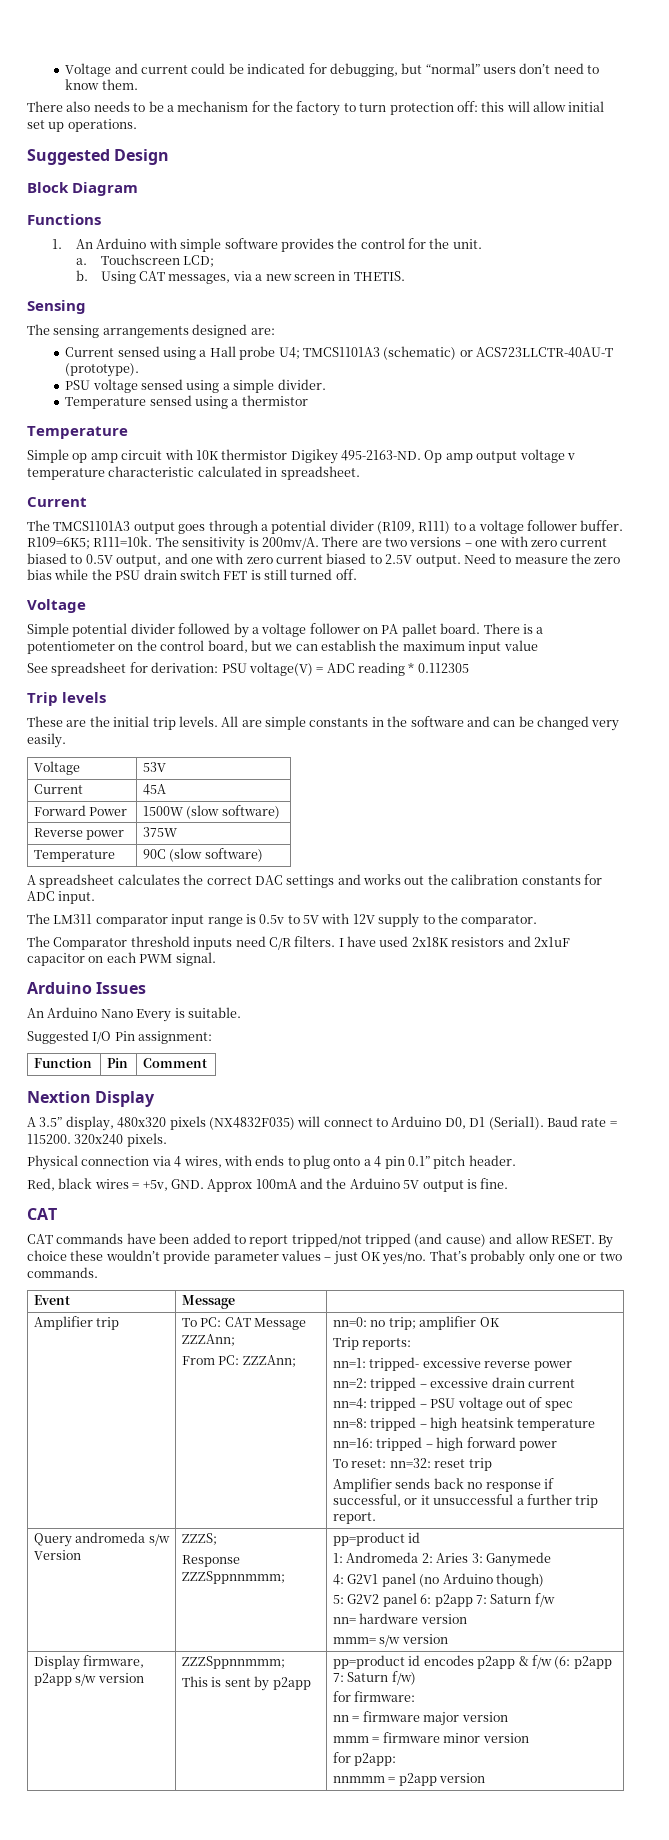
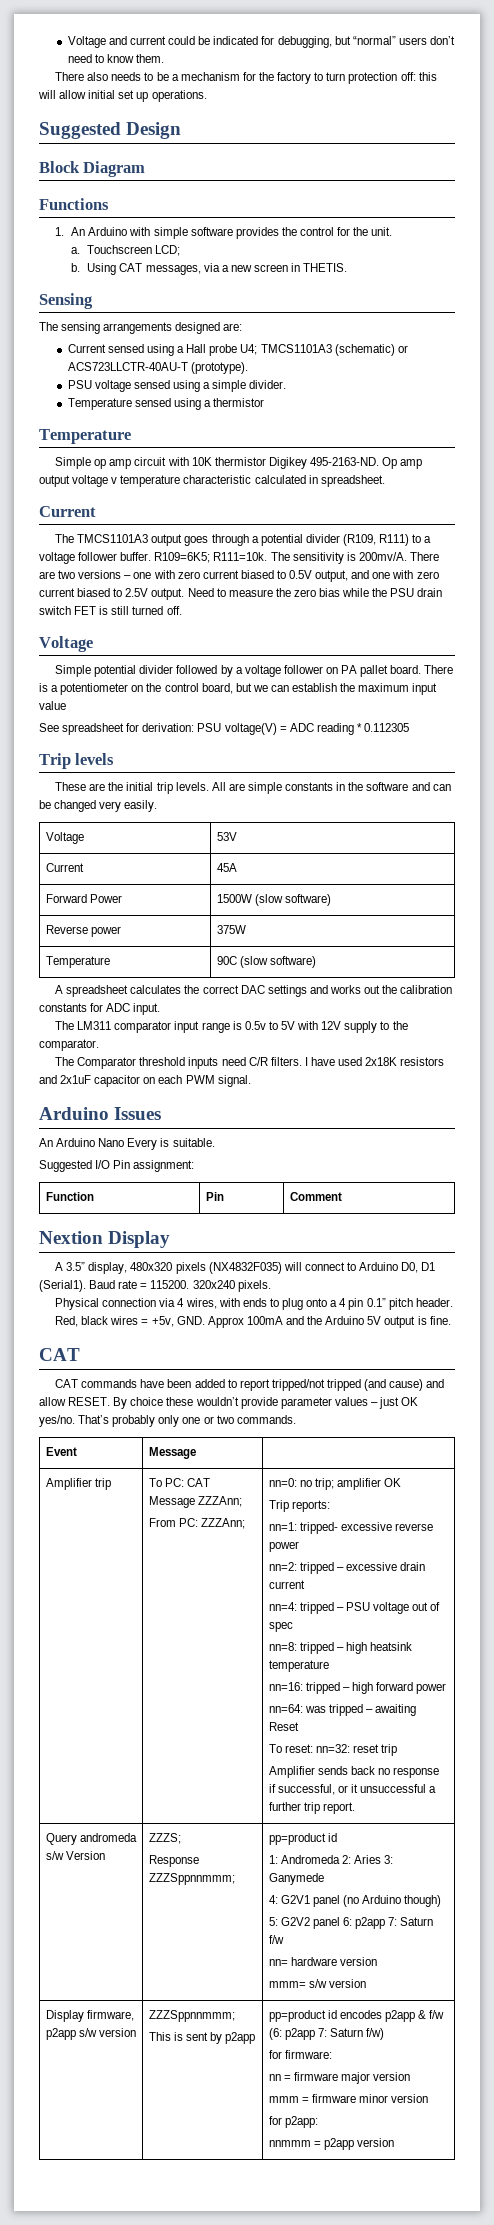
+ nn=64: was tripped – awaiting Reset

